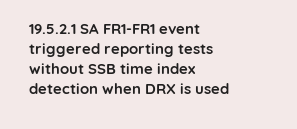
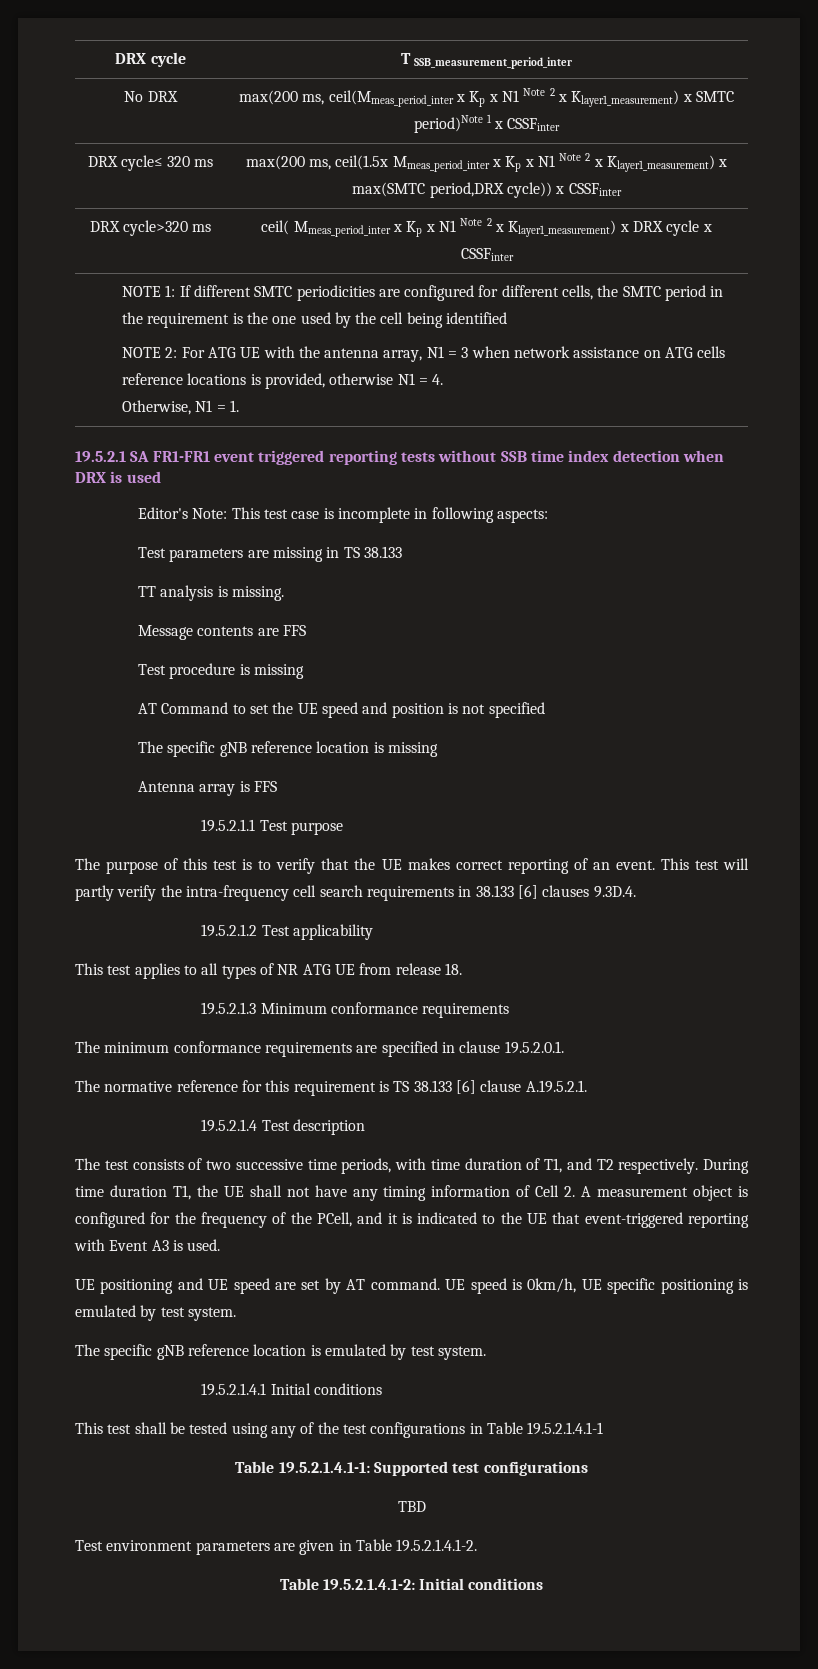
+ DRX cycle | T SSB_measurement_period_inter
+ No DRX | max(200 ms, ceil(Mmeas_period_inter x Kp x N1 Note 2 x Klayer1_measurement) x SMTC period)Note 1 x CSSFinter
+ DRX cycle≤ 320 ms | max(200 ms, ceil(1.5x Mmeas_period_inter x Kp x N1 Note 2 x Klayer1_measurement) x max(SMTC period,DRX cycle)) x CSSFinter
+ DRX cycle>320 ms | ceil( Mmeas_period_inter x Kp x N1 Note 2 x Klayer1_measurement) x DRX cycle x CSSFinter
+ NOTE 1: If different SMTC periodicities are configured for different cells, the SMTC period in the requirement is the one used by the cell being identified
+ NOTE 2: For ATG UE with the antenna array, N1 = 3 when network assistance on ATG cells reference locations is provided, otherwise N1 = 4.
+ Otherwise, N1 = 1.
+ Editor's Note: This test case is incomplete in following aspects:
+ Test parameters are missing in TS 38.133
+ TT analysis is missing.
+ Message contents are FFS
+ Test procedure is missing
+ AT Command to set the UE speed and position is not specified
+ The specific gNB reference location is missing
+ Antenna array is FFS
+ 19.5.2.1.1 Test purpose
+ The purpose of this test is to verify that the UE makes correct reporting of an event. This test will partly verify the intra-frequency cell search requirements in 38.133 [6] clauses 9.3D.4.
+ 19.5.2.1.2 Test applicability
+ This test applies to all types of NR ATG UE from release 18.
+ 19.5.2.1.3 Minimum conformance requirements
+ The minimum conformance requirements are specified in clause 19.5.2.0.1.
+ The normative reference for this requirement is TS 38.133 [6] clause A.19.5.2.1.
+ 19.5.2.1.4 Test description
+ The test consists of two successive time periods, with time duration of T1, and T2 respectively. During time duration T1, the UE shall not have any timing information of Cell 2. A measurement object is configured for the frequency of the PCell, and it is indicated to the UE that event-triggered reporting with Event A3 is used.
+ UE positioning and UE speed are set by AT command. UE speed is 0km/h, UE specific positioning is emulated by test system.
+ The specific gNB reference location is emulated by test system.
+ 19.5.2.1.4.1 Initial conditions
+ This test shall be tested using any of the test configurations in Table 19.5.2.1.4.1-1
+ Table 19.5.2.1.4.1-1: Supported test configurations
+ TBD
+ Test environment parameters are given in Table 19.5.2.1.4.1-2.
+ Table 19.5.2.1.4.1-2: Initial conditions

